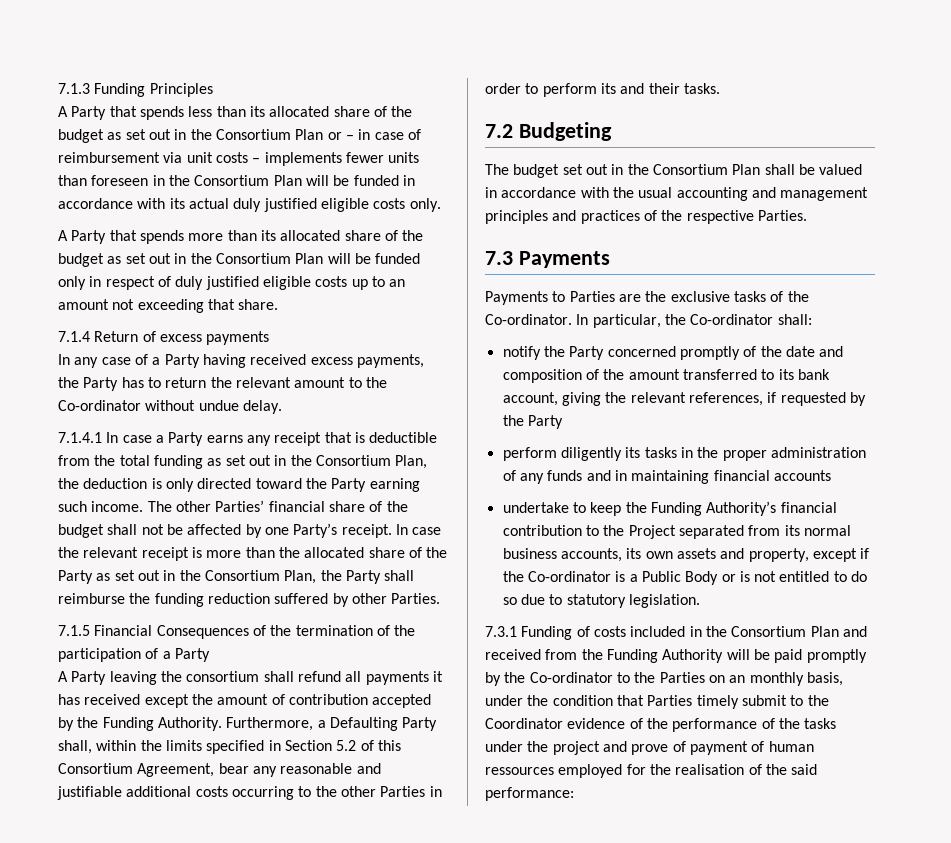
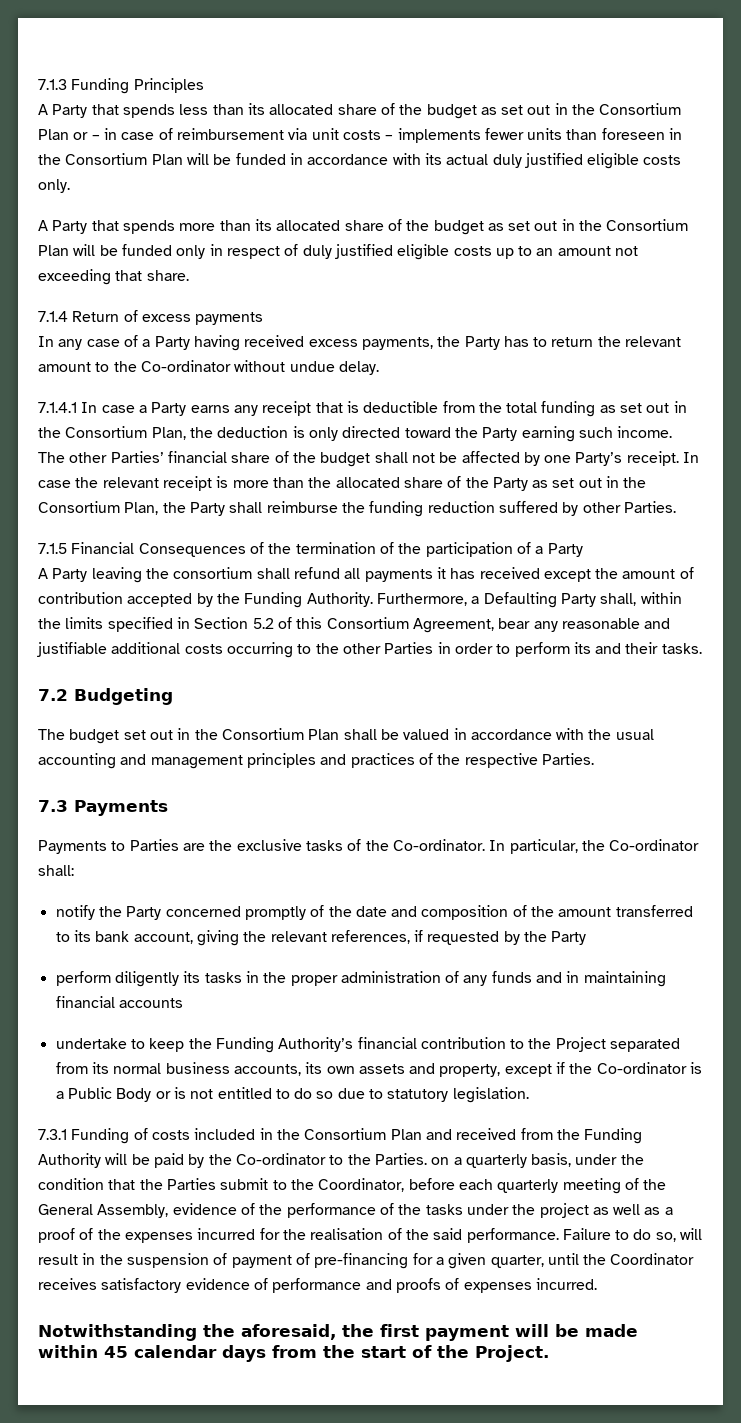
- 7.3.1 Funding of costs included in the Consortium Plan and received from the Funding Authority will be paid promptly by the Co-ordinator to the Parties on an monthly basis, under the condition that Parties timely submit to the Coordinator evidence of the performance of the tasks under the project and prove of payment of human ressources employed for the realisation of the said performance:
+ 7.3.1 Funding of costs included in the Consortium Plan and received from the Funding Authority will be paid by the Co-ordinator to the Parties. on a quarterly basis, under the condition that the Parties submit to the Coordinator, before each quarterly meeting of the General Assembly, evidence of the performance of the tasks under the project as well as a proof of the expenses incurred for the realisation of the said performance. Failure to do so, will result in the suspension of payment of pre-financing for a given quarter, until the Coordinator receives satisfactory evidence of performance and proofs of expenses incurred.
+ Notwithstanding the aforesaid, the first payment will be made within 45 calendar days from the start of the Project.

